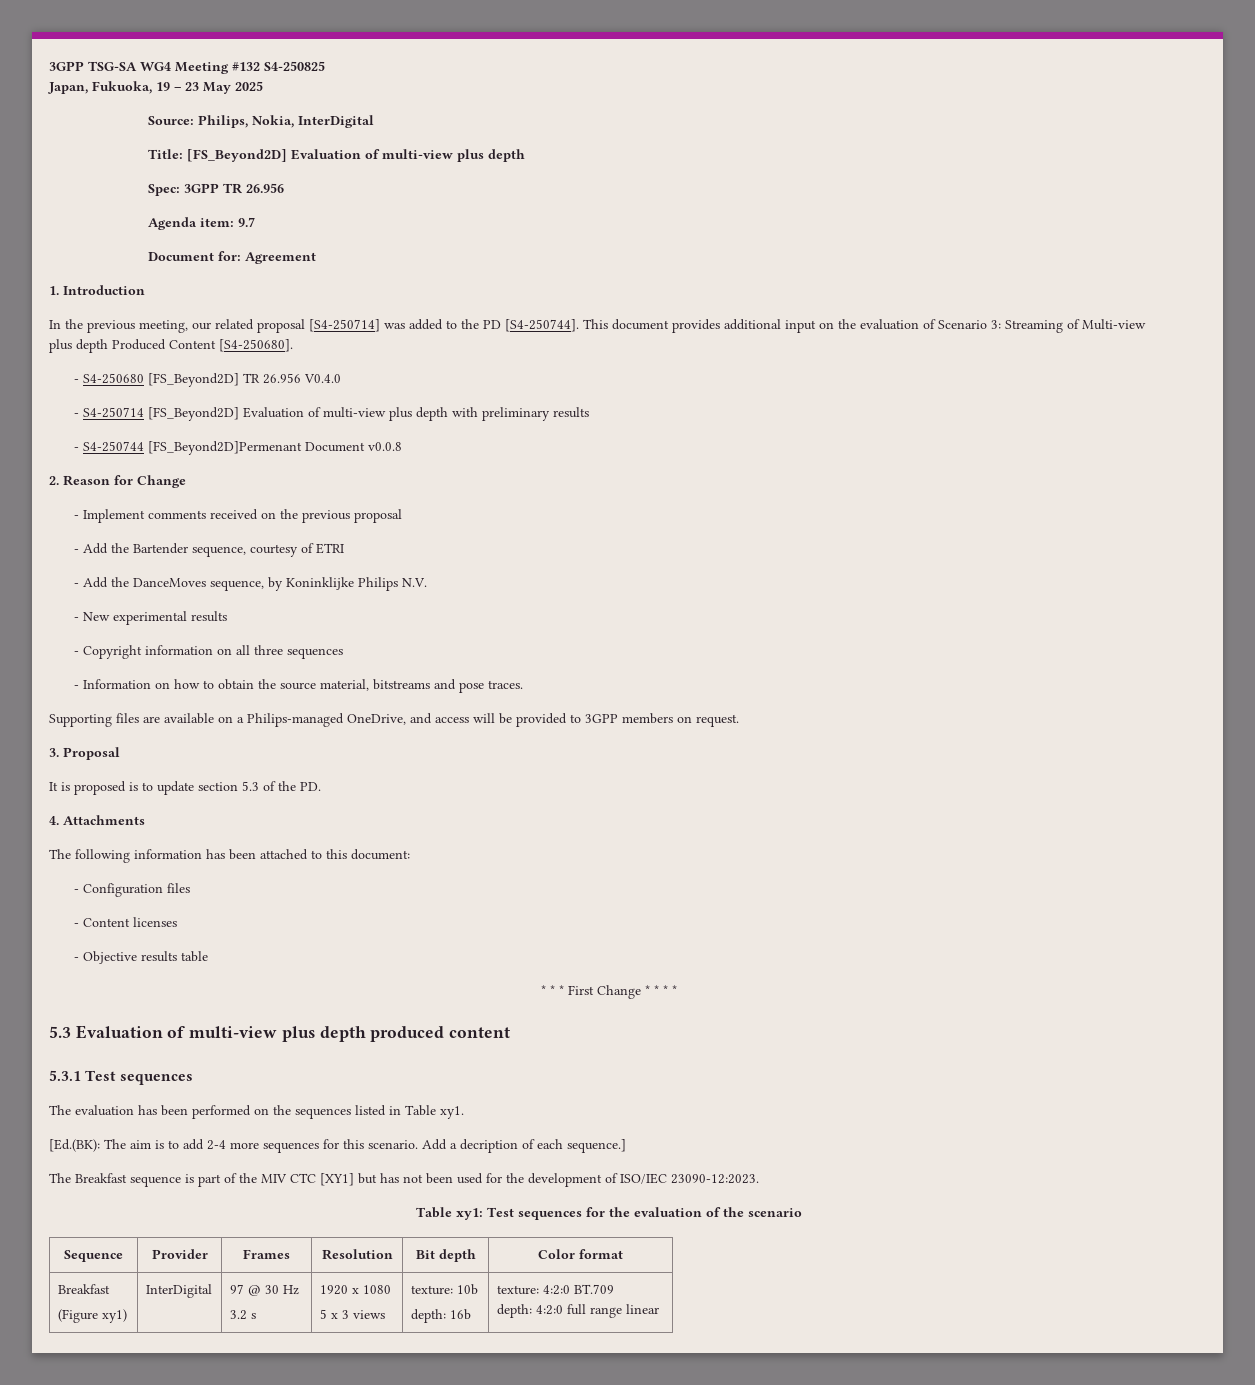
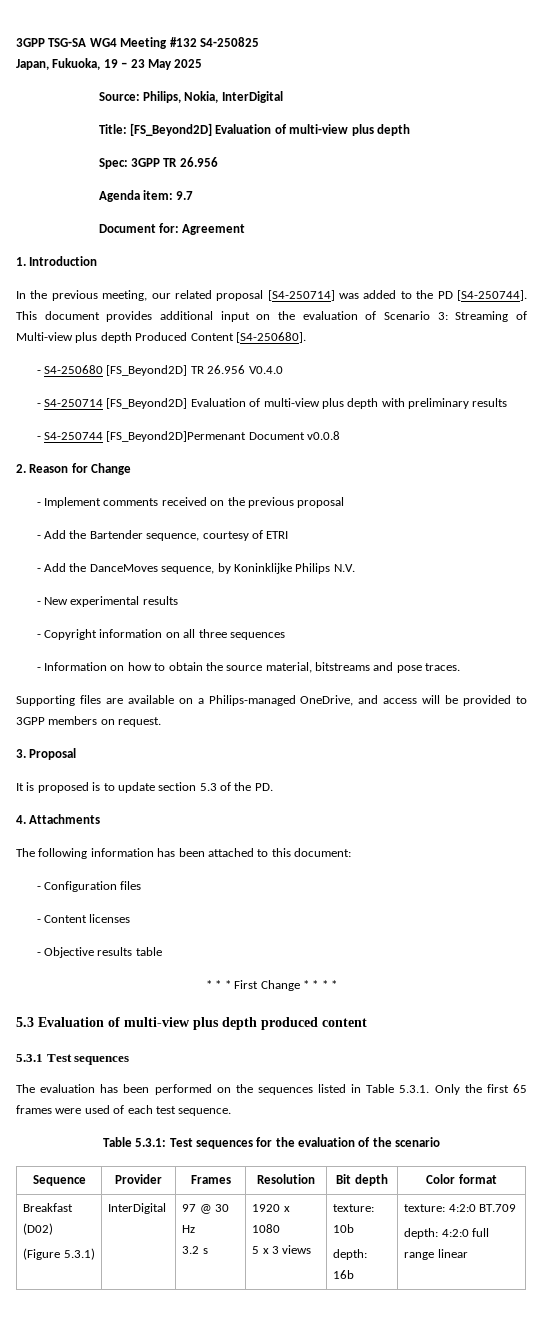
- The evaluation has been performed on the sequences listed in Table xy1.
- [Ed.(BK): The aim is to add 2-4 more sequences for this scenario. Add a decription of each sequence.]
- The Breakfast sequence is part of the MIV CTC [XY1] but has not been used for the development of ISO/IEC 23090-12:2023.
- Table xy1: Test sequences for the evaluation of the scenario
+ The evaluation has been performed on the sequences listed in Table 5.3.1. Only the first 65 frames were used of each test sequence.
+ Table 5.3.1: Test sequences for the evaluation of the scenario
  Sequence | Provider | Frames | Resolution | Bit depth | Color format
- Breakfast
- (Figure xy1) | InterDigital | 97 @ 30 Hz
+ Breakfast (D02)
+ (Figure 5.3.1) | InterDigital | 97 @ 30 Hz

